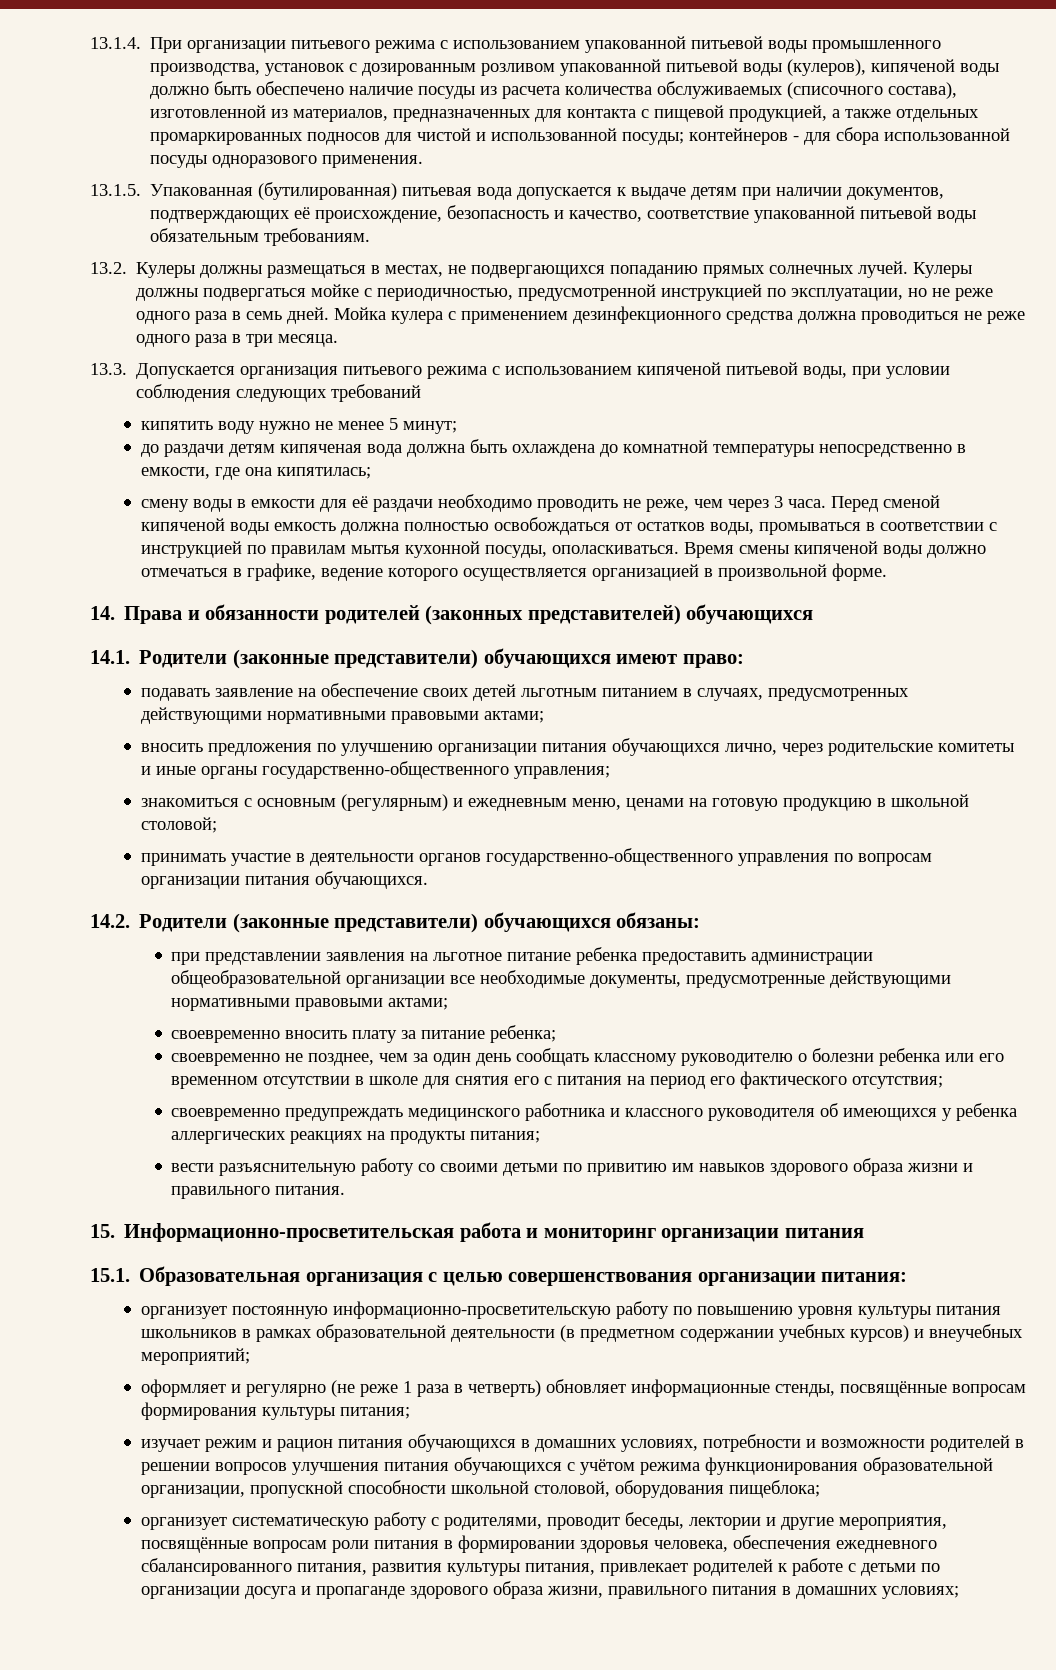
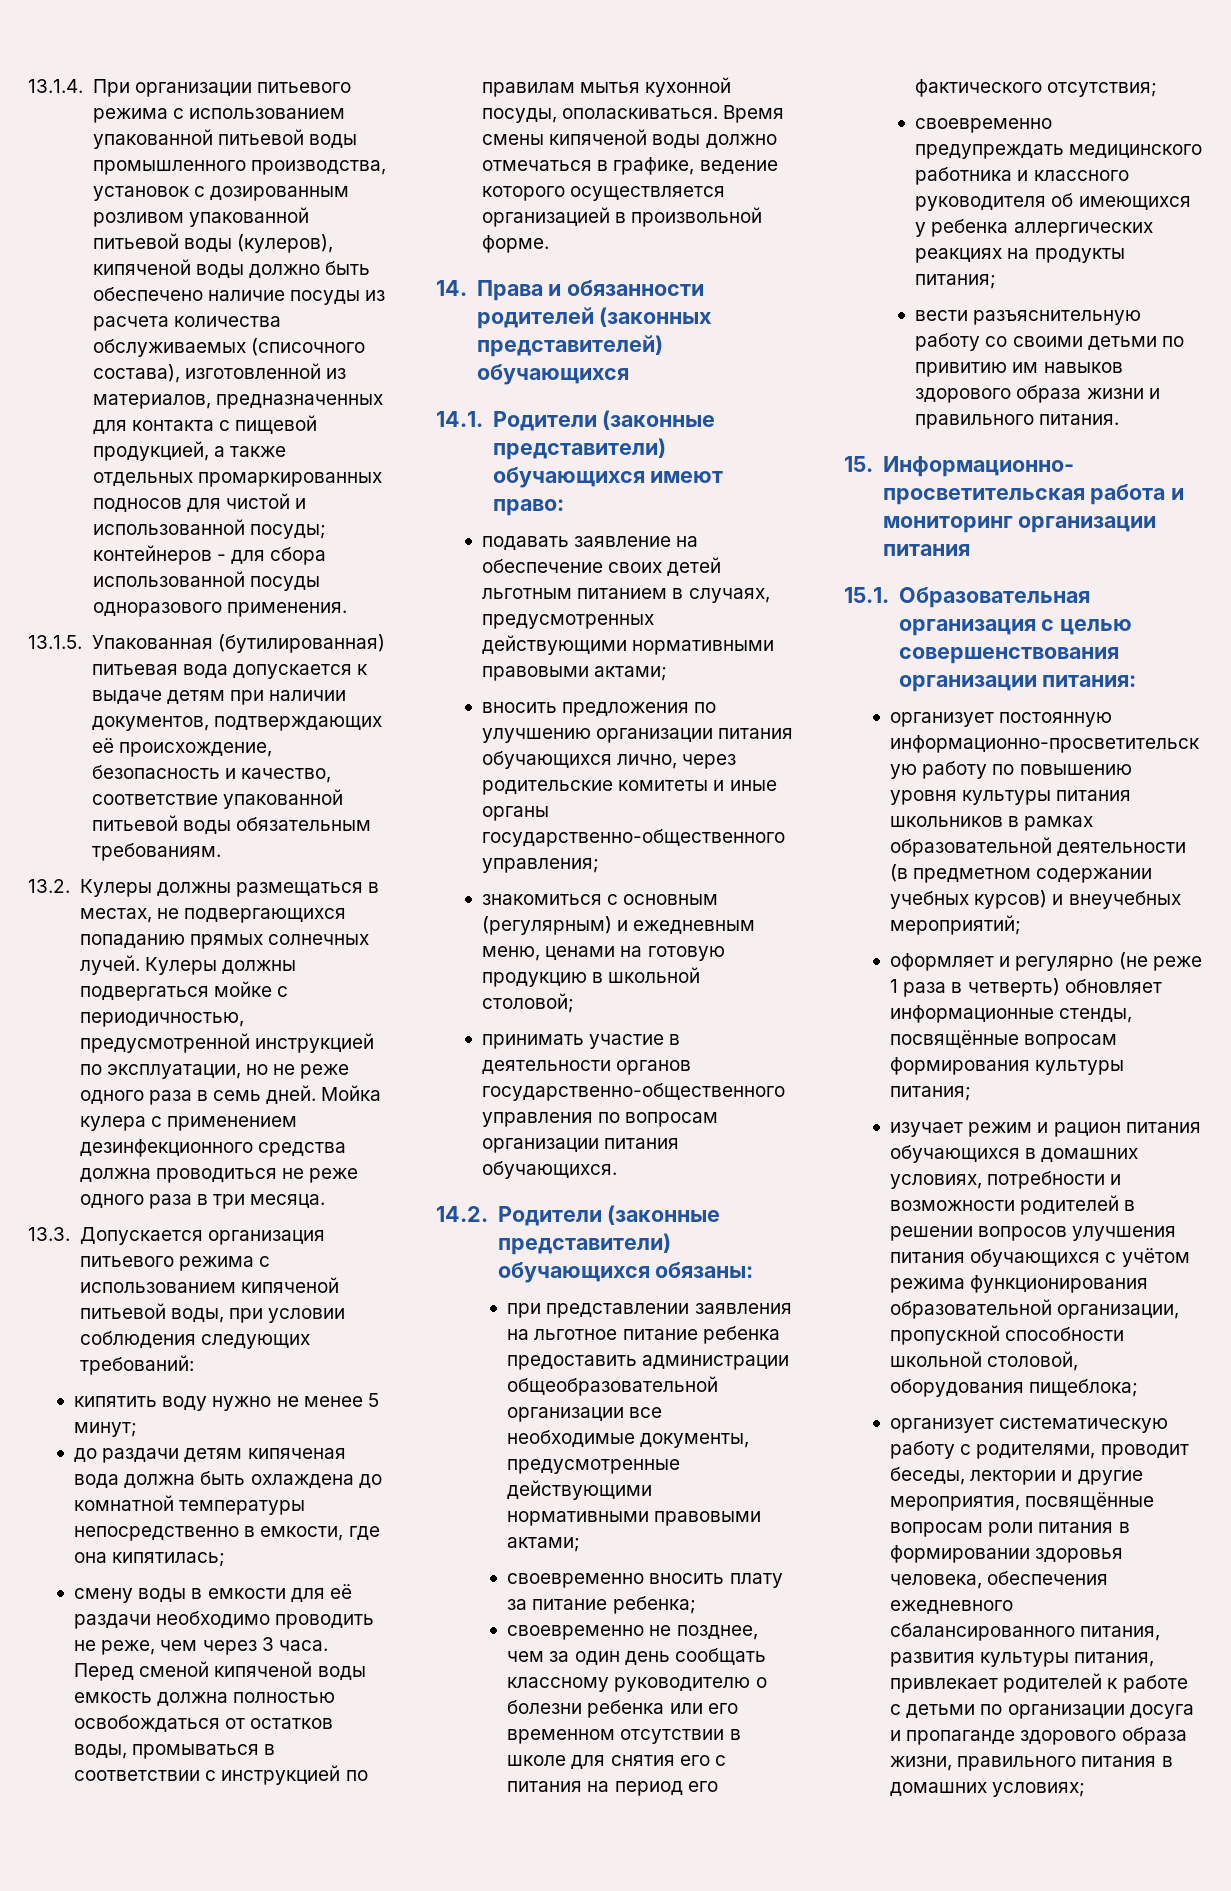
- 13.3. Допускается организация питьевого режима с использованием кипяченой питьевой воды, при условии соблюдения следующих требований
+ 13.3. Допускается организация питьевого режима с использованием кипяченой питьевой воды, при условии соблюдения следующих требований:

